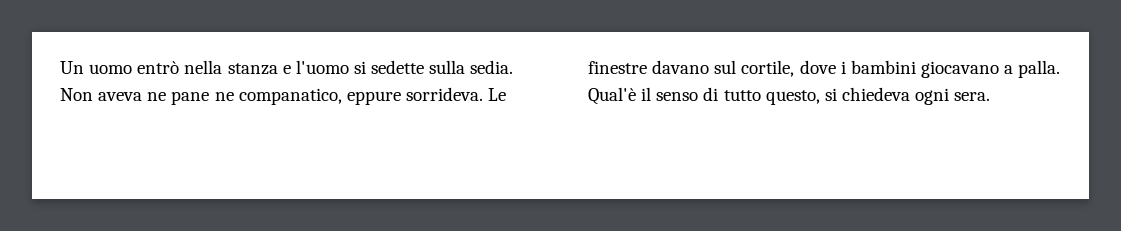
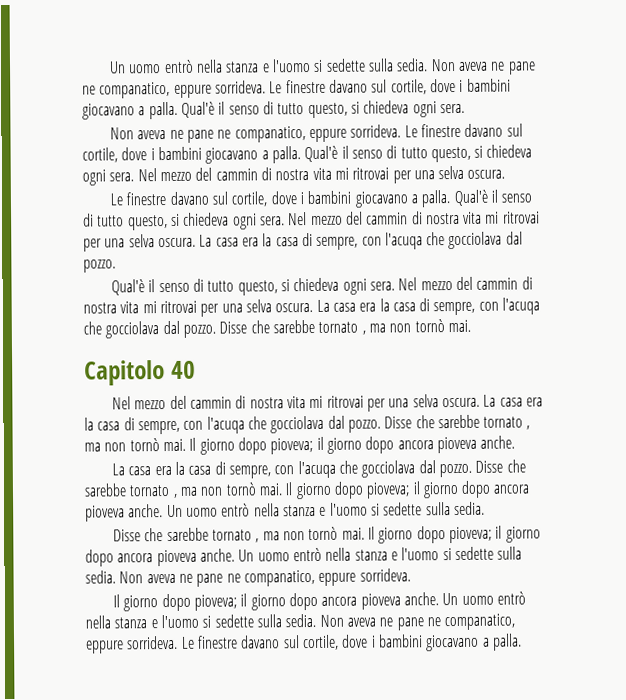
+ Non aveva ne pane ne companatico, eppure sorrideva. Le finestre davano sul cortile, dove i bambini giocavano a palla. Qual'è il senso di tutto questo, si chiedeva ogni sera. Nel mezzo del cammin di nostra vita mi ritrovai per una selva oscura.
+ Le finestre davano sul cortile, dove i bambini giocavano a palla. Qual'è il senso di tutto questo, si chiedeva ogni sera. Nel mezzo del cammin di nostra vita mi ritrovai per una selva oscura. La casa era la casa di sempre, con l'acuqa che gocciolava dal pozzo.
+ Qual'è il senso di tutto questo, si chiedeva ogni sera. Nel mezzo del cammin di nostra vita mi ritrovai per una selva oscura. La casa era la casa di sempre, con l'acuqa che gocciolava dal pozzo. Disse che sarebbe tornato , ma non tornò mai.
+ Capitolo 40
+ Nel mezzo del cammin di nostra vita mi ritrovai per una selva oscura. La casa era la casa di sempre, con l'acuqa che gocciolava dal pozzo. Disse che sarebbe tornato , ma non tornò mai. Il giorno dopo pioveva; il giorno dopo ancora pioveva anche.
+ La casa era la casa di sempre, con l'acuqa che gocciolava dal pozzo. Disse che sarebbe tornato , ma non tornò mai. Il giorno dopo pioveva; il giorno dopo ancora pioveva anche. Un uomo entrò nella stanza e l'uomo si sedette sulla sedia.
+ Disse che sarebbe tornato , ma non tornò mai. Il giorno dopo pioveva; il giorno dopo ancora pioveva anche. Un uomo entrò nella stanza e l'uomo si sedette sulla sedia. Non aveva ne pane ne companatico, eppure sorrideva.
+ Il giorno dopo pioveva; il giorno dopo ancora pioveva anche. Un uomo entrò nella stanza e l'uomo si sedette sulla sedia. Non aveva ne pane ne companatico, eppure sorrideva. Le finestre davano sul cortile, dove i bambini giocavano a palla.

